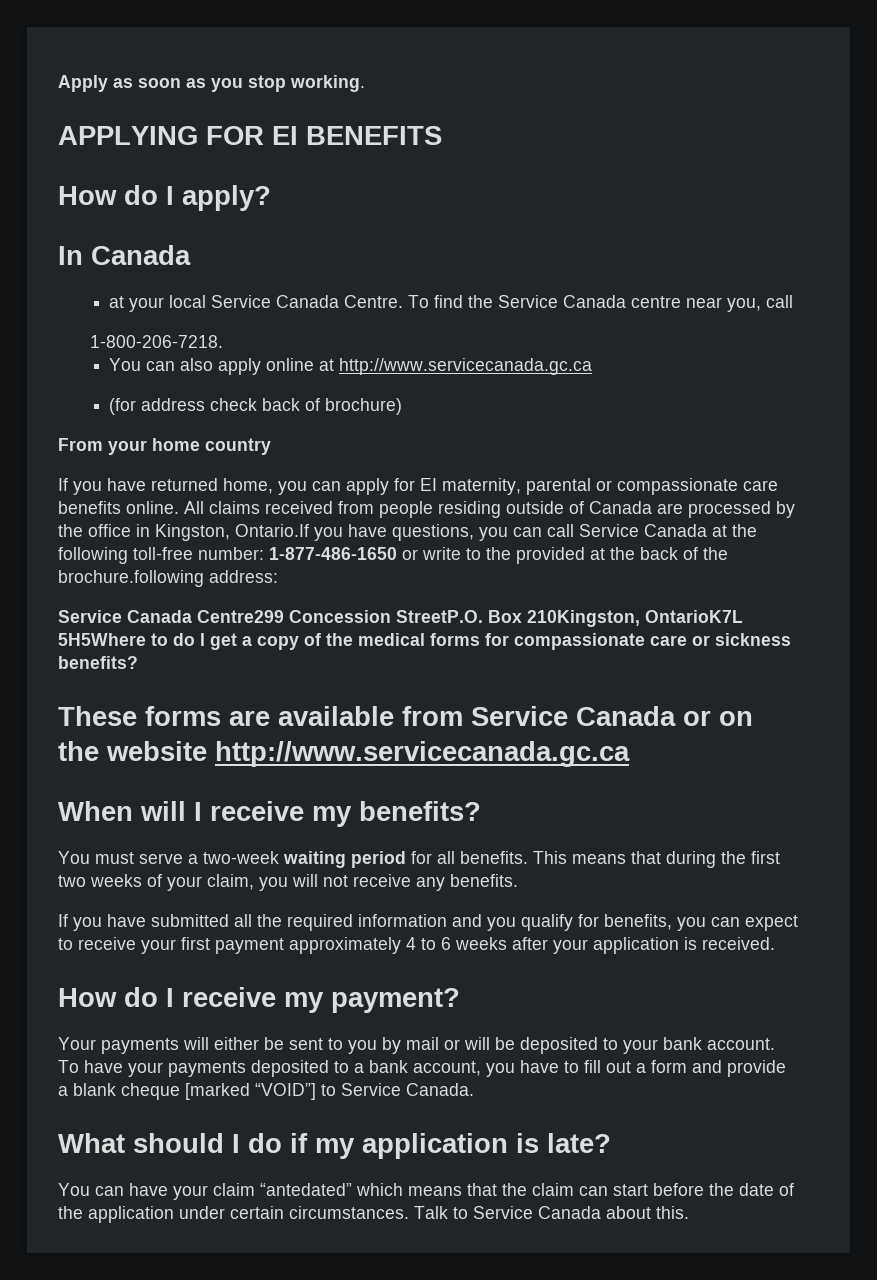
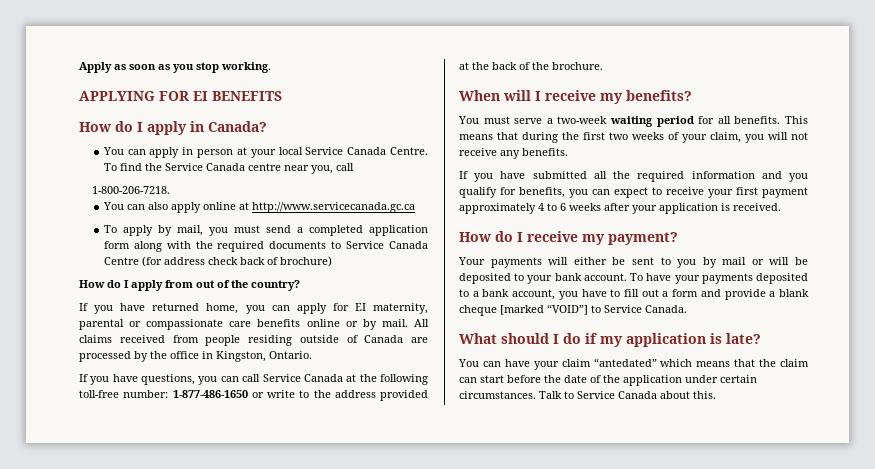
- How do I apply?
- In Canada
- at your local Service Canada Centre.
+ How do I apply in Canada?
+ You can apply in person at your local Service Canada Centre.
- (for address check back of brochure)
+ To apply by mail, you must send a completed application form along with the required documents to Service Canada Centre (for address check back of brochure)
- From your home country
+ How do I apply from out of the country?
- If you have returned home, you can apply for EI maternity, parental or compassionate care benefits online.
+ If you have returned home, you can apply for EI maternity, parental or compassionate care benefits online or by mail.
- All claims received from people residing outside of Canada are processed by the office in Kingston, Ontario.If you have questions, you can call Service Canada at the following toll-free number: 1-877-486-1650 or write to the provided at the back of the brochure.following address:
- Service Canada Centre299 Concession StreetP.O. Box 210Kingston, OntarioK7L 5H5Where to do I get a copy of the medical forms for compassionate care or sickness benefits?
- These forms are available from Service Canada or on the website http://www.servicecanada.gc.ca
+ All claims received from people residing outside of Canada are processed by the office in Kingston, Ontario.
+ If you have questions, you can call Service Canada at the following toll-free number: 1-877-486-1650 or write to the address provided at the back of the brochure.

